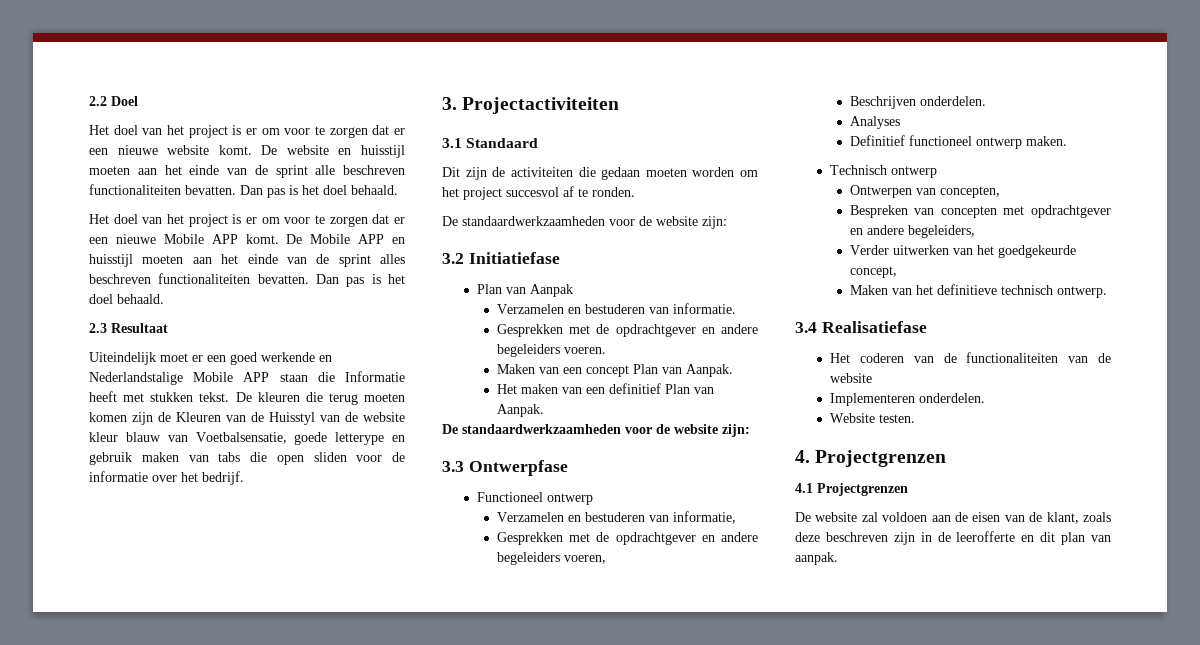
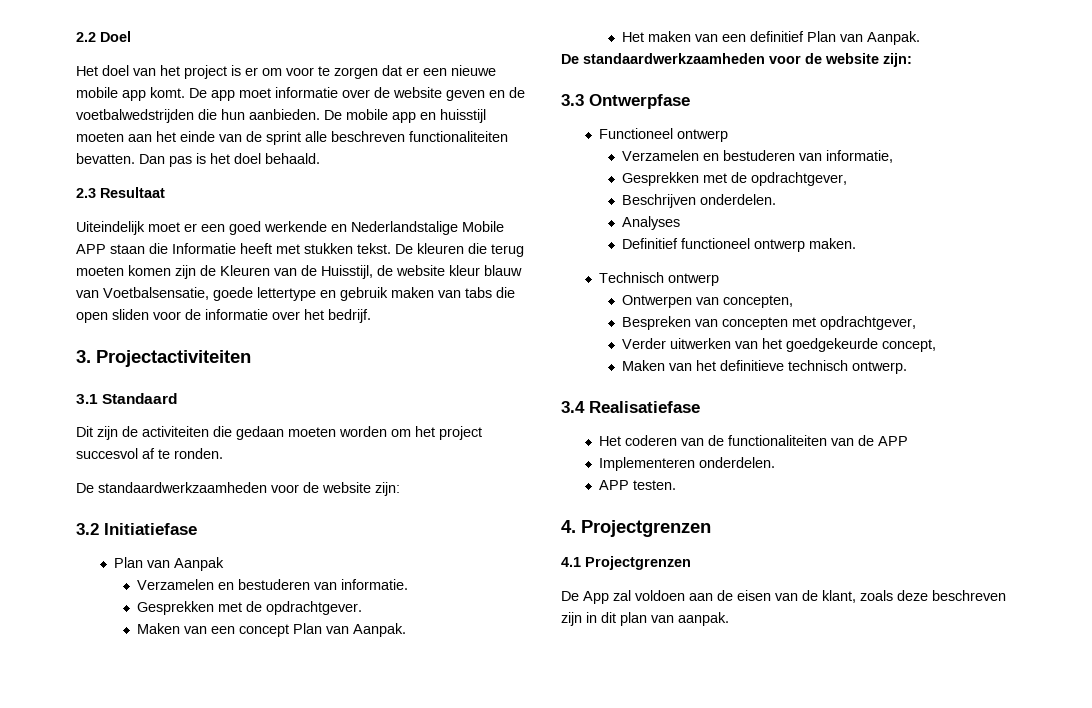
- Het doel van het project is er om voor te zorgen dat er een nieuwe website komt. De website en huisstijl moeten aan het einde van de sprint alle beschreven functionaliteiten bevatten.
+ Het doel van het project is er om voor te zorgen dat er een nieuwe mobile app komt. De app moet informatie over de website geven en de voetbalwedstrijden die hun aanbieden. De mobile app en huisstijl moeten aan het einde van de sprint alle beschreven functionaliteiten bevatten.
- Het doel van het project is er om voor te zorgen dat er een nieuwe Mobile APP komt. De Mobile APP en huisstijl moeten aan het einde van de sprint alles beschreven functionaliteiten bevatten. Dan pas is het doel behaald.
- De kleuren die terug moeten komen zijn de Kleuren van de Huisstyl van de website kleur blauw van Voetbalsensatie, goede letterype en gebruik maken van tabs die open sliden voor de informatie over het bedrijf.
+ De kleuren die terug moeten komen zijn de Kleuren van de Huisstijl, de website kleur blauw van Voetbalsensatie, goede lettertype en gebruik maken van tabs die open sliden voor de informatie over het bedrijf.
- Gesprekken met de opdrachtgever en andere begeleiders voeren.
+ Gesprekken met de opdrachtgever.
- Gesprekken met de opdrachtgever en andere begeleiders voeren,
+ Gesprekken met de opdrachtgever,
- Bespreken van concepten met opdrachtgever en andere begeleiders,
+ Bespreken van concepten met opdrachtgever,
- Het coderen van de functionaliteiten van de website
+ Het coderen van de functionaliteiten van de APP
- Website testen.
+ APP testen.
- De website zal voldoen aan de eisen van de klant, zoals deze beschreven zijn in de leerofferte en dit plan van aanpak.
+ De App zal voldoen aan de eisen van de klant, zoals deze beschreven zijn in dit plan van aanpak.

